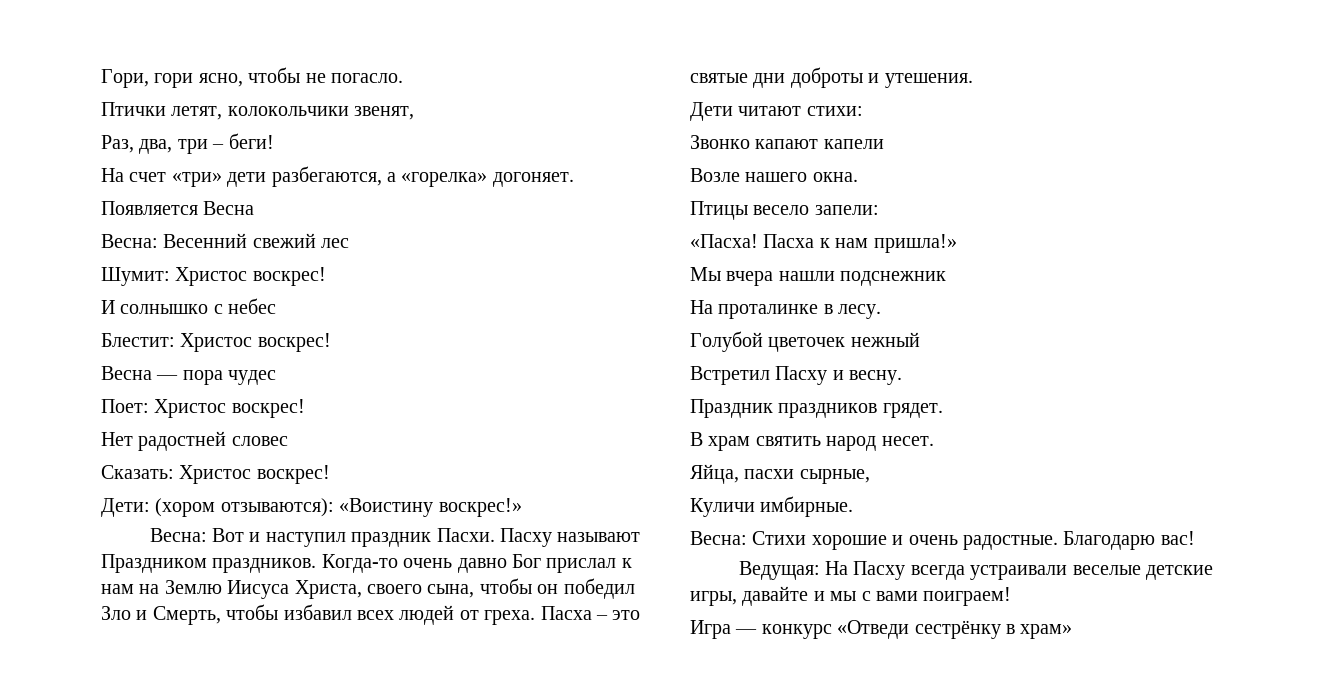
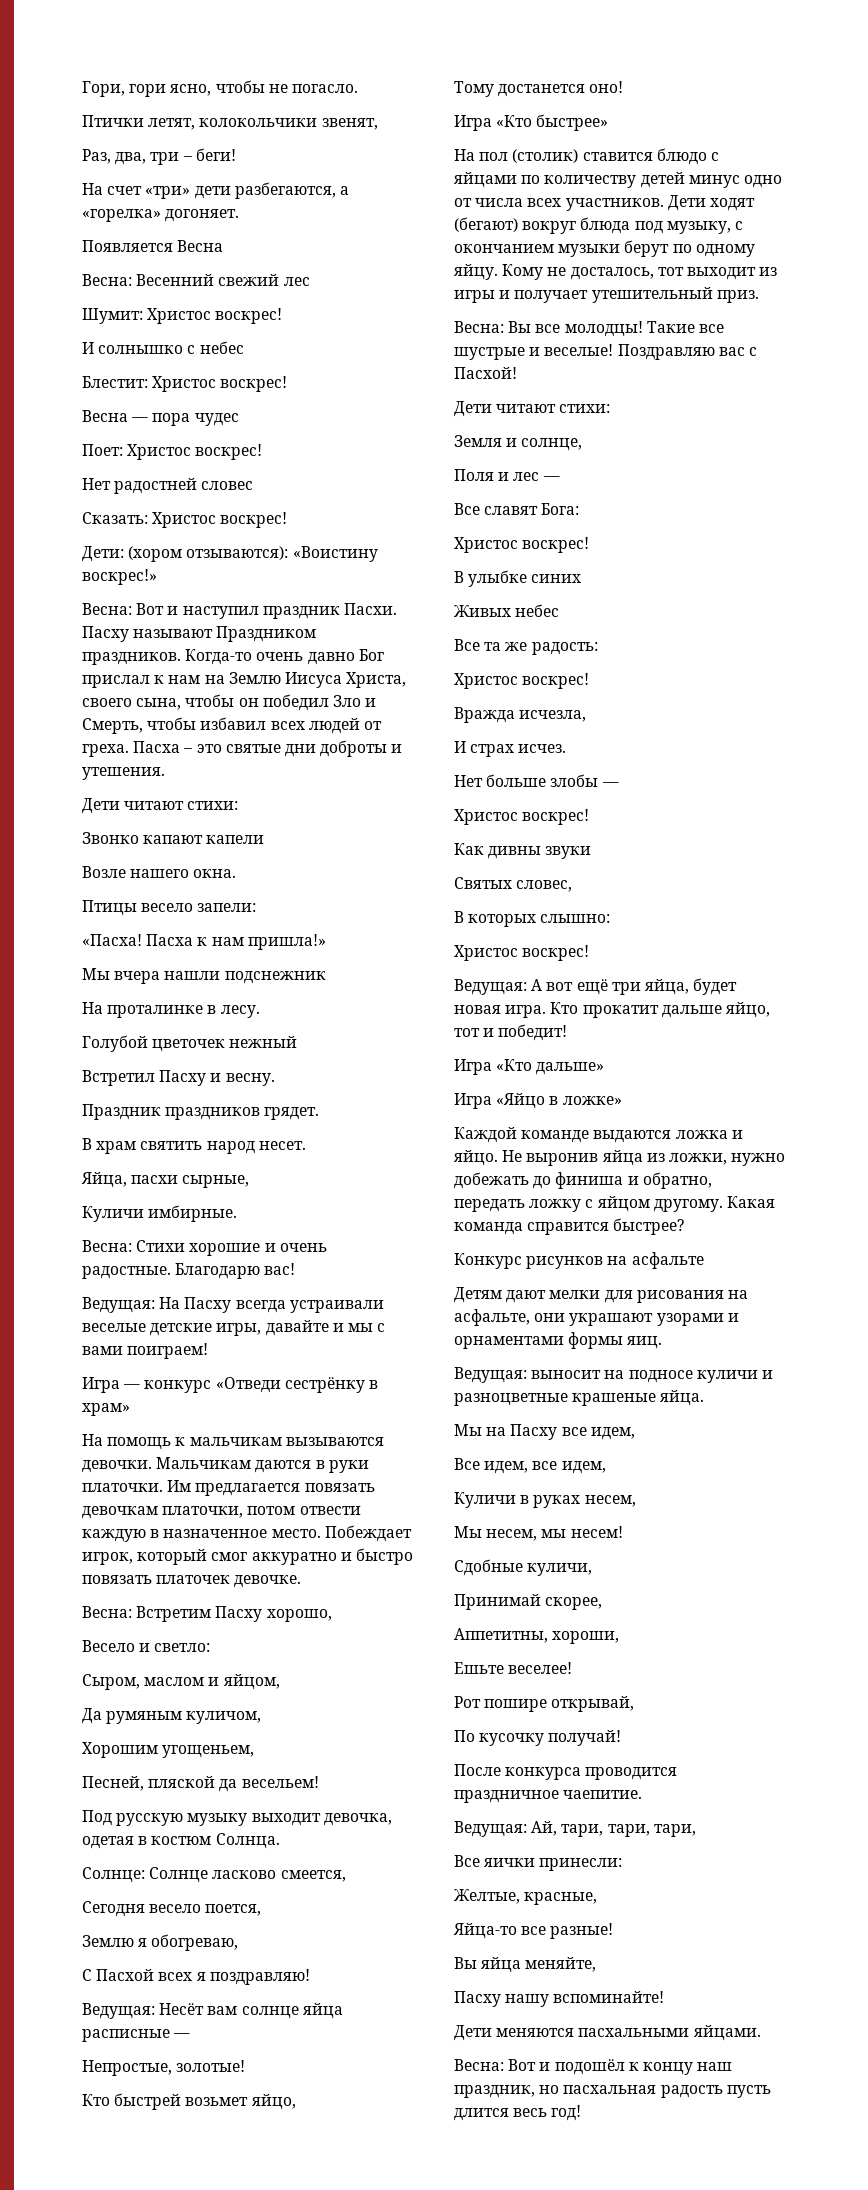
+ На помощь к мальчикам вызываются девочки. Мальчикам даются в руки платочки. Им предлагается повязать девочкам платочки, потом отвести каждую в назначенное место. Побеждает игрок, который смог аккуратно и быстро повязать платочек девочке.
+ Весна: Встретим Пасху хорошо,
+ Весело и светло:
+ Сыром, маслом и яйцом,
+ Да румяным куличом,
+ Хорошим угощеньем,
+ Песней, пляской да весельем!
+ Под русскую музыку выходит девочка, одетая в костюм Солнца.
+ Солнце: Солнце ласково смеется,
+ Сегодня весело поется,
+ Землю я обогреваю,
+ С Пасхой всех я поздравляю!
+ Ведущая: Несёт вам солнце яйца расписные —
+ Непростые, золотые!
+ Кто быстрей возьмет яйцо,
+ Тому достанется оно!
+ Игра «Кто быстрее»
+ На пол (столик) ставится блюдо с яйцами по количеству детей минус одно от числа всех участников. Дети ходят (бегают) вокруг блюда под музыку, с окончанием музыки берут по одному яйцу. Кому не досталось, тот выходит из игры и получает утешительный приз.
+ Весна: Вы все молодцы! Такие все шустрые и веселые! Поздравляю вас с Пасхой!
+ Дети читают стихи:
+ Земля и солнце,
+ Поля и лес —
+ Все славят Бога:
+ Христос воскрес!
+ В улыбке синих
+ Живых небес
+ Все та же радость:
+ Христос воскрес!
+ Вражда исчезла,
+ И страх исчез.
+ Нет больше злобы —
+ Христос воскрес!
+ Как дивны звуки
+ Святых словес,
+ В которых слышно:
+ Христос воскрес!
+ Ведущая: А вот ещё три яйца, будет новая игра. Кто прокатит дальше яйцо, тот и победит!
+ Игра «Кто дальше»
+ Игра «Яйцо в ложке»
+ Каждой команде выдаются ложка и яйцо. Не выронив яйца из ложки, нужно добежать до финиша и обратно, передать ложку с яйцом другому. Какая команда справится быстрее?
+ Конкурс рисунков на асфальте
+ Детям дают мелки для рисования на асфальте, они украшают узорами и орнаментами формы яиц.
+ Ведущая: выносит на подносе куличи и разноцветные крашеные яйца.
+ Мы на Пасху все идем,
+ Все идем, все идем,
+ Куличи в руках несем,
+ Мы несем, мы несем!
+ Сдобные куличи,
+ Принимай скорее,
+ Аппетитны, хороши,
+ Ешьте веселее!
+ Рот пошире открывай,
+ По кусочку получай!
+ После конкурса проводится праздничное чаепитие.
+ Ведущая: Ай, тари, тари, тари,
+ Все яички принесли:
+ Желтые, красные,
+ Яйца-то все разные!
+ Вы яйца меняйте,
+ Пасху нашу вспоминайте!
+ Дети меняются пасхальными яйцами.
+ Весна: Вот и подошёл к концу наш праздник, но пасхальная радость пусть длится весь год!

